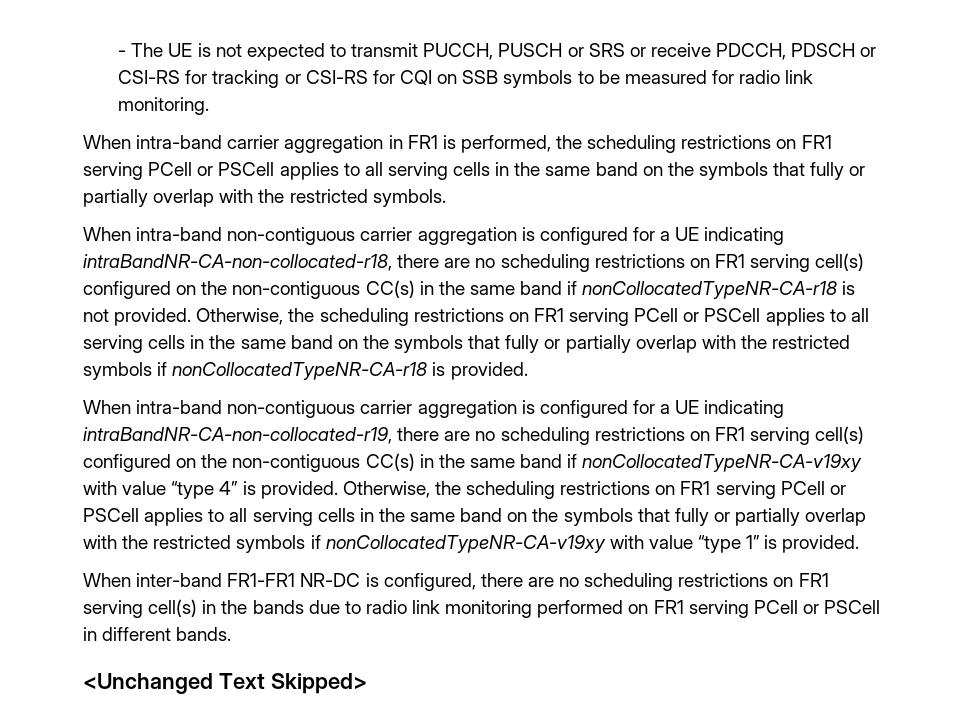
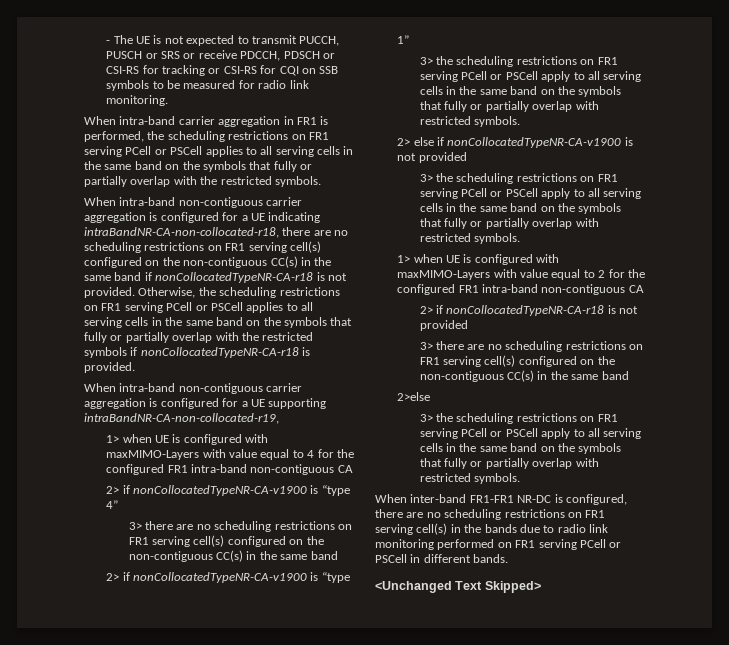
- When intra-band non-contiguous carrier aggregation is configured for a UE indicating intraBandNR-CA-non-collocated-r19, there are no scheduling restrictions on FR1 serving cell(s) configured on the non-contiguous CC(s) in the same band if nonCollocatedTypeNR-CA-v19xy with value “type 4” is provided. Otherwise, the scheduling restrictions on FR1 serving PCell or PSCell applies to all serving cells in the same band on the symbols that fully or partially overlap with the restricted symbols if nonCollocatedTypeNR-CA-v19xy with value “type 1” is provided.
+ When intra-band non-contiguous carrier aggregation is configured for a UE supporting intraBandNR-CA-non-collocated-r19,
+ 1> when UE is configured with maxMIMO-Layers with value equal to 4 for the configured FR1 intra-band non-contiguous CA
+ 2> if nonCollocatedTypeNR-CA-v1900 is “type 4”
+ 3> there are no scheduling restrictions on FR1 serving cell(s) configured on the non-contiguous CC(s) in the same band
+ 2> if nonCollocatedTypeNR-CA-v1900 is “type 1”
+ 3> the scheduling restrictions on FR1 serving PCell or PSCell apply to all serving cells in the same band on the symbols that fully or partially overlap with restricted symbols.
+ 2> else if nonCollocatedTypeNR-CA-v1900 is not provided
+ 3> the scheduling restrictions on FR1 serving PCell or PSCell apply to all serving cells in the same band on the symbols that fully or partially overlap with restricted symbols.
+ 1> when UE is configured with maxMIMO-Layers with value equal to 2 for the configured FR1 intra-band non-contiguous CA
+ 2> if nonCollocatedTypeNR-CA-r18 is not provided
+ 3> there are no scheduling restrictions on FR1 serving cell(s) configured on the non-contiguous CC(s) in the same band
+ 2>else
+ 3> the scheduling restrictions on FR1 serving PCell or PSCell apply to all serving cells in the same band on the symbols that fully or partially overlap with restricted symbols.

